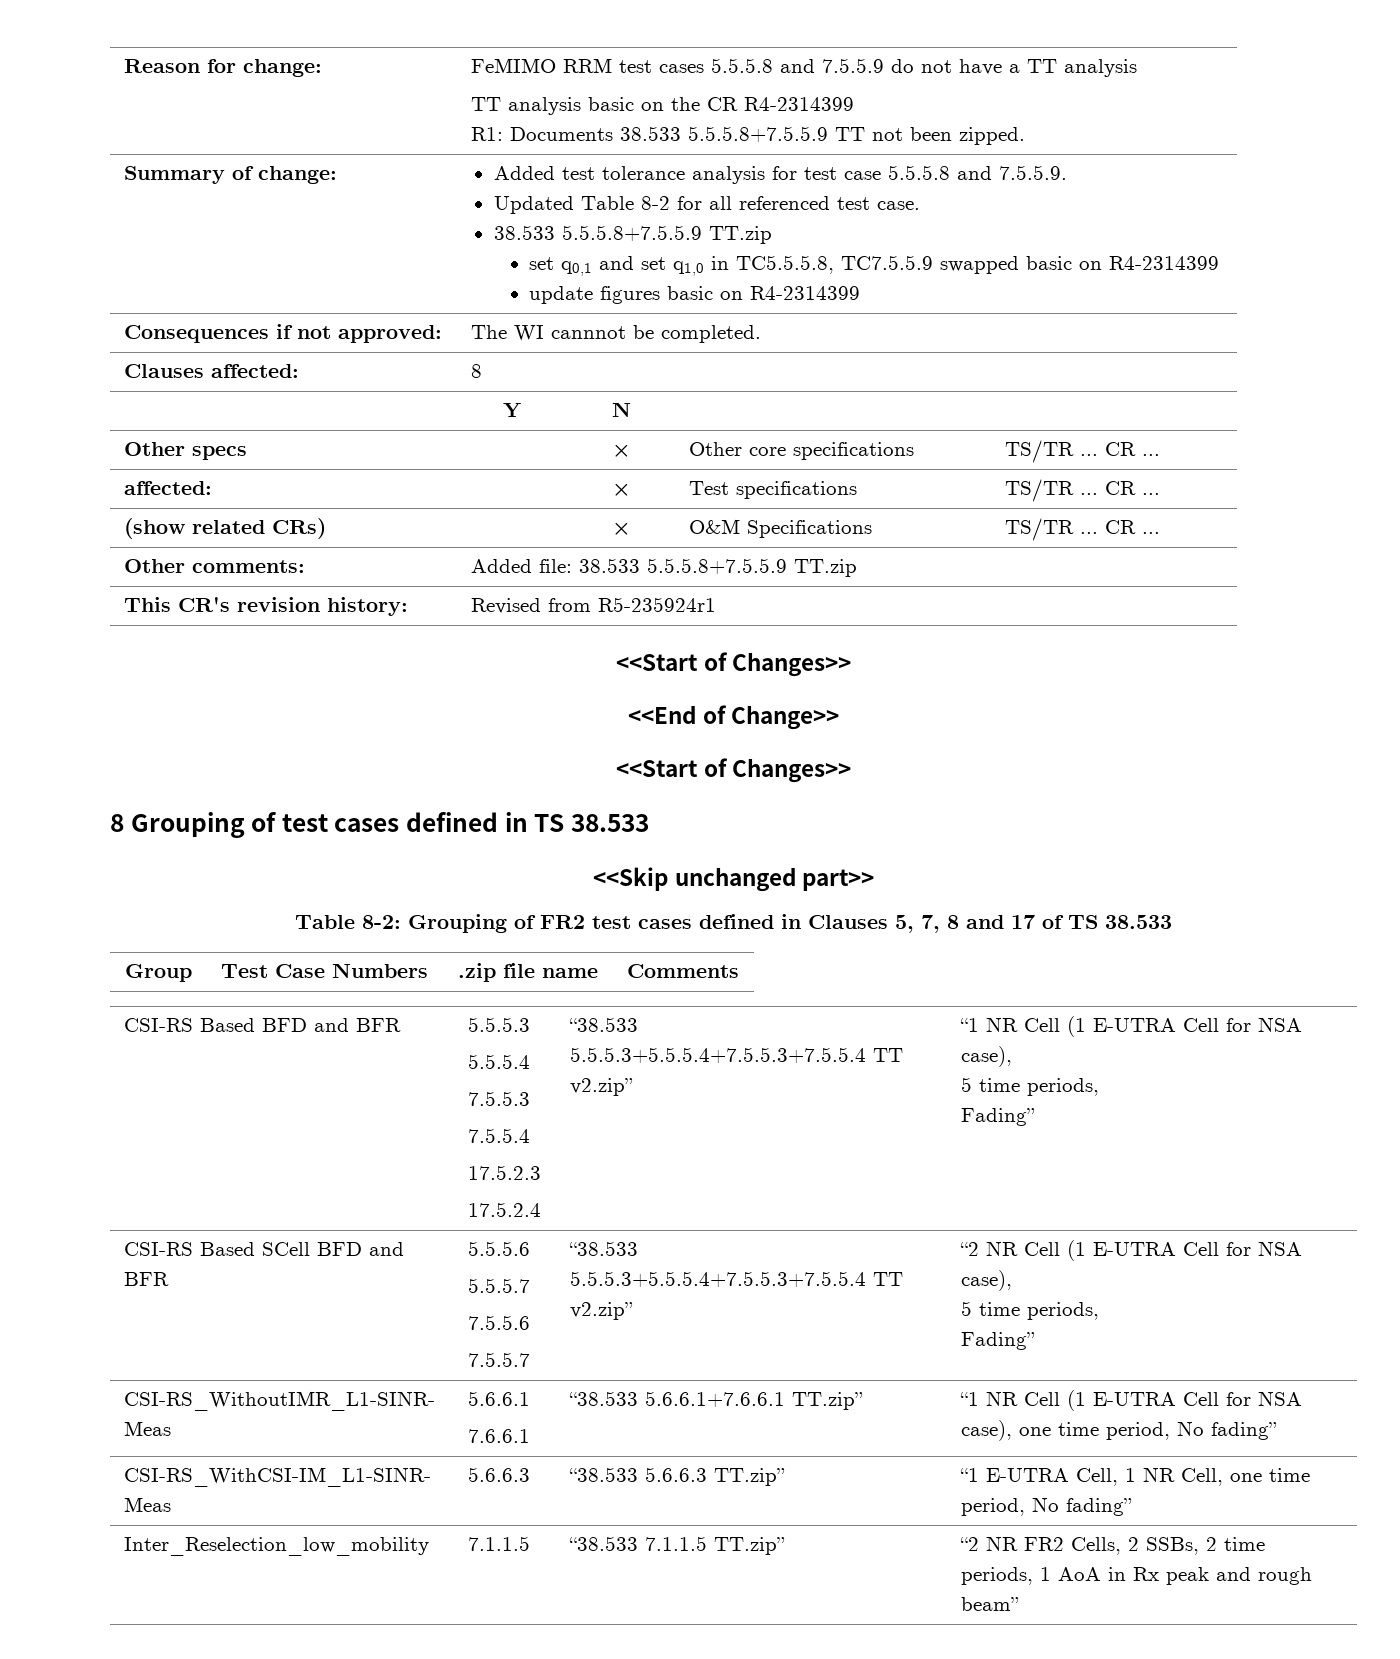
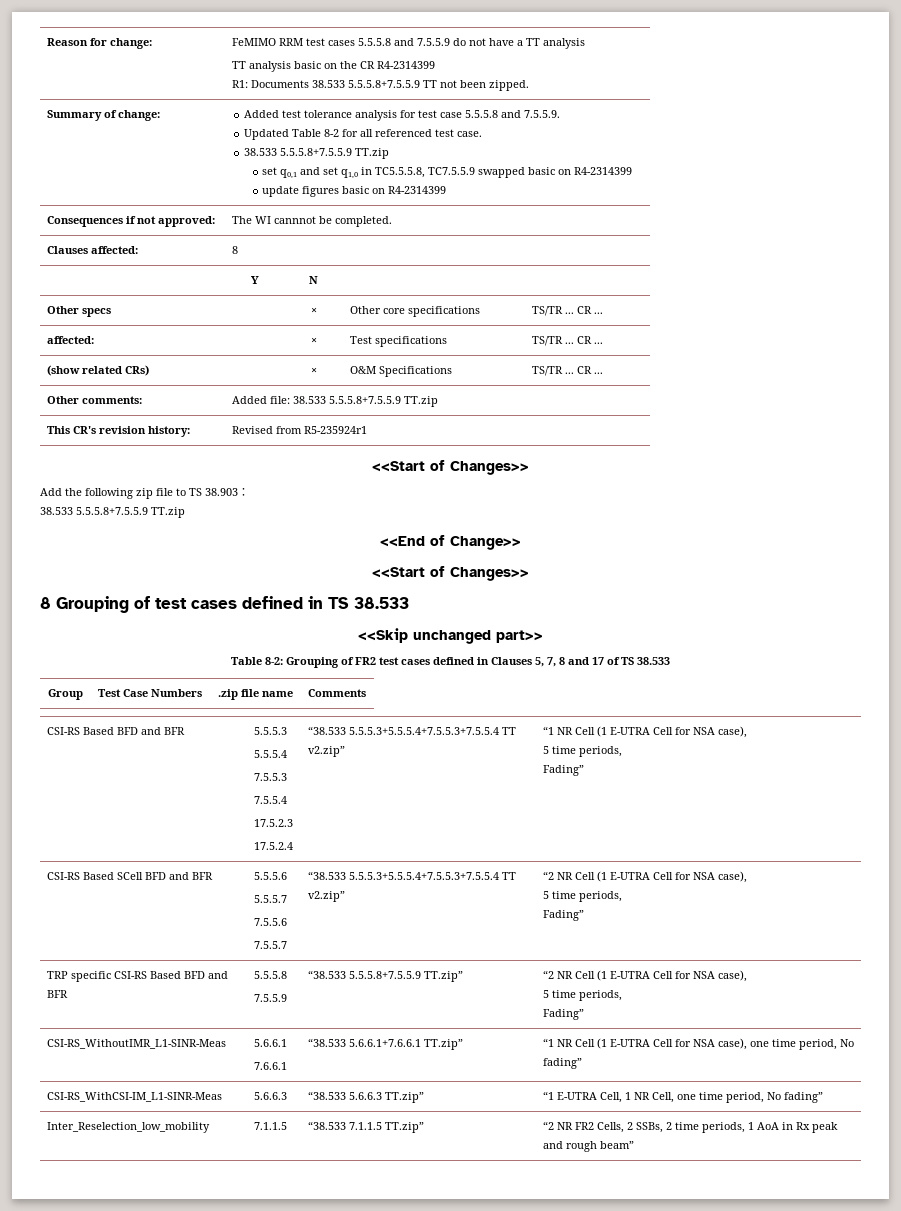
+ Add the following zip file to TS 38.903：
+ 38.533 5.5.5.8+7.5.5.9 TT.zip
+ TRP specific CSI-RS Based BFD and BFR | 5.5.5.8
+ 7.5.5.9 | “38.533 5.5.5.8+7.5.5.9 TT.zip” | “2 NR Cell (1 E-UTRA Cell for NSA case),
+ 5 time periods,
+ Fading”

